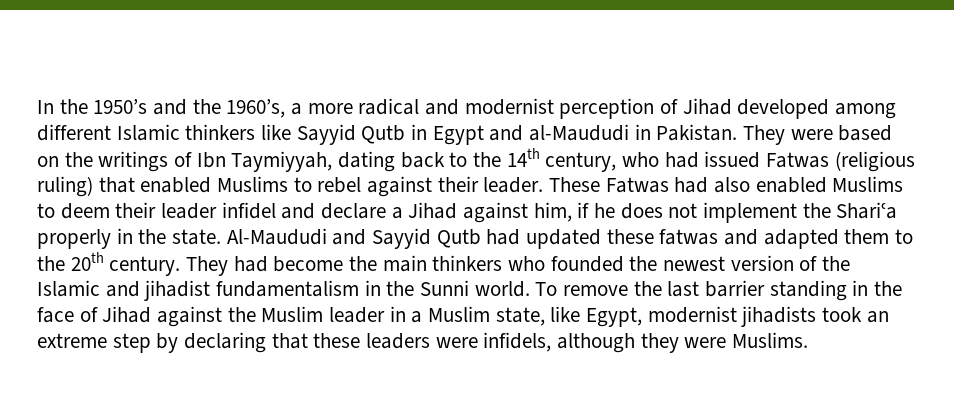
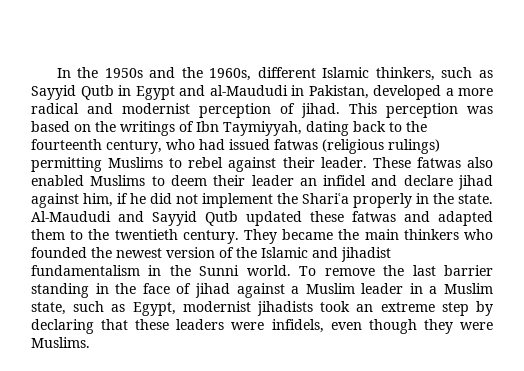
- In the 1950’s and the 1960’s, a more radical and modernist perception of Jihad developed among different Islamic thinkers like Sayyid Qutb in Egypt and al-Maududi in Pakistan. They were based on the writings of Ibn Taymiyyah, dating back to the 14th century, who had issued Fatwas (religious ruling) that enabled Muslims to rebel against their leader.
+ In the 1950s and the 1960s, different Islamic thinkers, such as Sayyid Qutb in Egypt and al-Maududi in Pakistan, developed a more radical and modernist perception of jihad. This perception was based on the writings of Ibn Taymiyyah, dating back to the fourteenth century, who had issued fatwas (religious rulings) permitting Muslims to rebel against their leader.
- These Fatwas had also enabled Muslims to deem their leader infidel and declare a Jihad against him, if he does not implement the Shariʿa properly in the state.
+ These fatwas also enabled Muslims to deem their leader an infidel and declare jihad against him, if he did not implement the Shariʿa properly in the state.
- Al-Maududi and Sayyid Qutb had updated these fatwas and adapted them to the 20th century.
+ Al-Maududi and Sayyid Qutb updated these fatwas and adapted them to the twentieth century.
- They had become the main thinkers who founded the newest version of the Islamic and jihadist fundamentalism in the Sunni world.
+ They became the main thinkers who founded the newest version of the Islamic and jihadist fundamentalism in the Sunni world.
- To remove the last barrier standing in the face of Jihad against the Muslim leader in a Muslim state, like Egypt, modernist jihadists took an extreme step by declaring that these leaders were infidels, although they were Muslims.
+ To remove the last barrier standing in the face of jihad against a Muslim leader in a Muslim state, such as Egypt, modernist jihadists took an extreme step by declaring that these leaders were infidels, even though they were Muslims.

